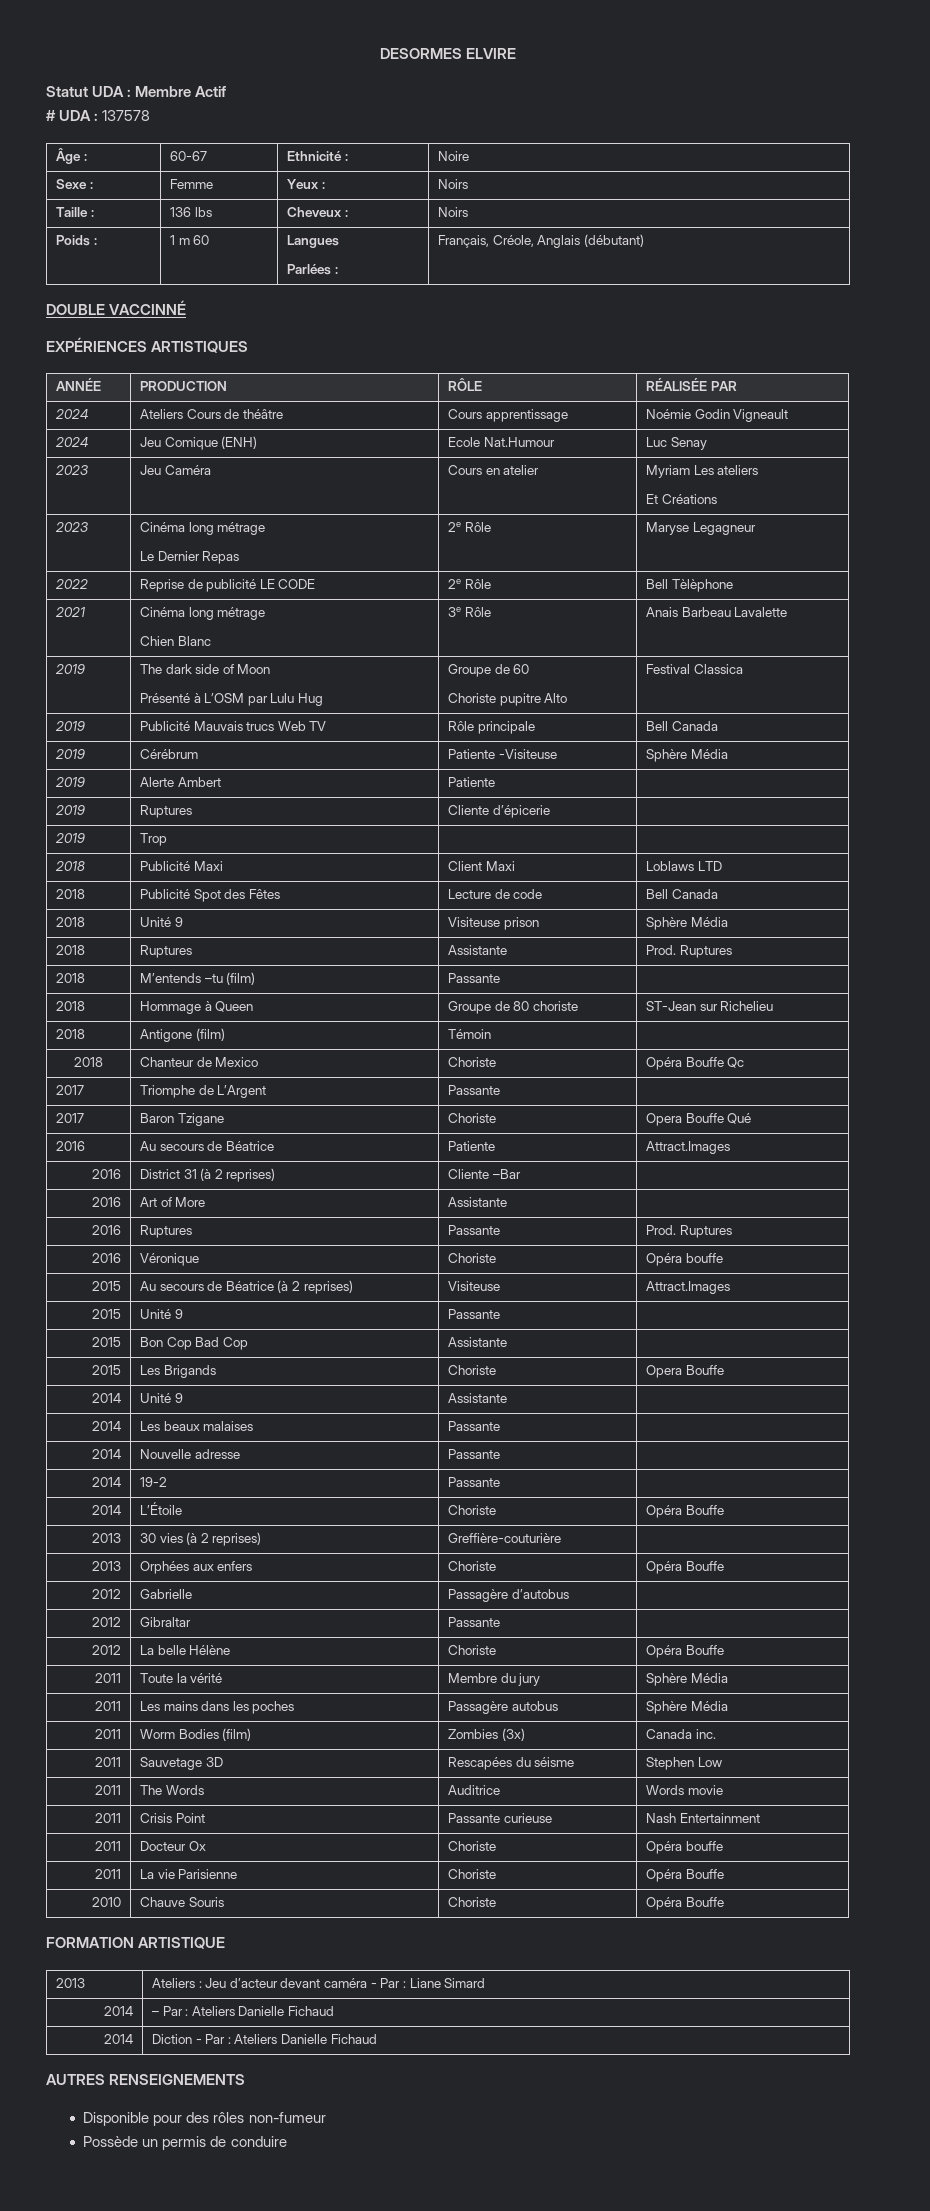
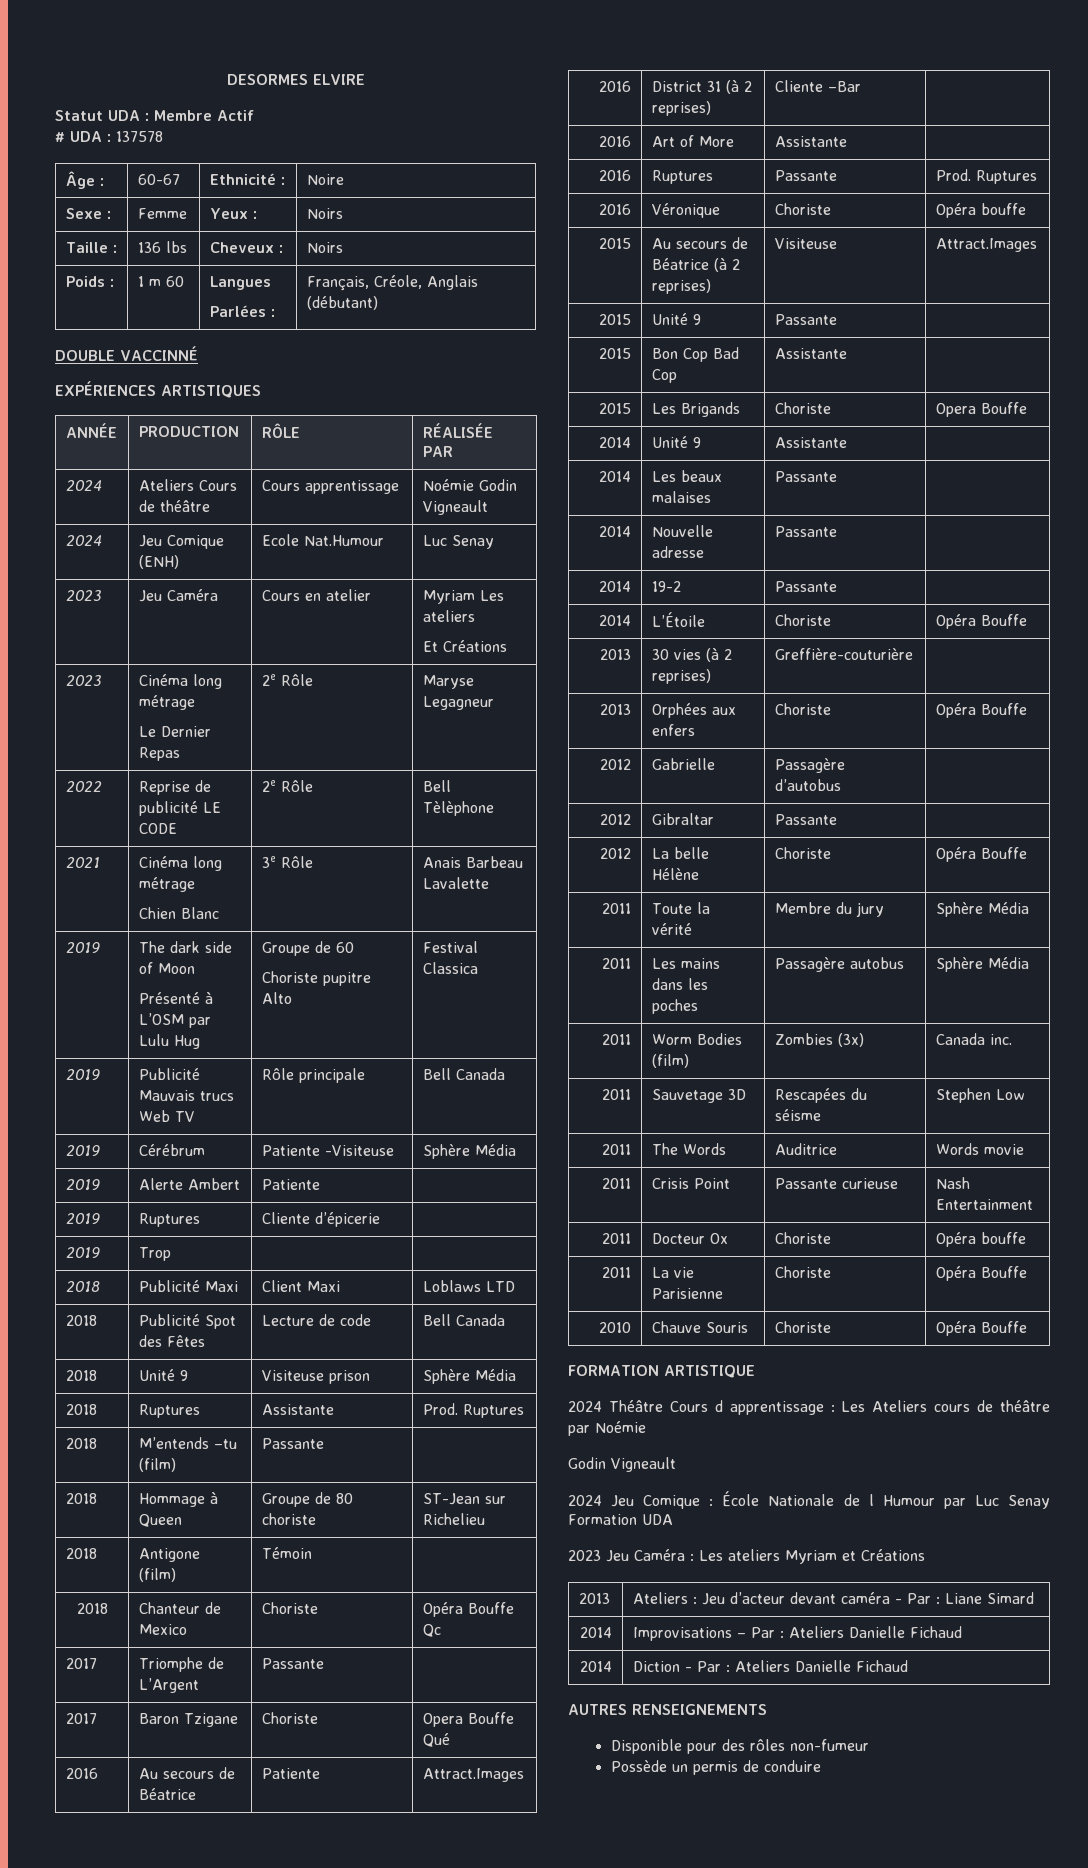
+ 2024 Théâtre Cours d apprentissage : Les Ateliers cours de théâtre par Noémie
+ Godin Vigneault
+ 2024 Jeu Comique : École Nationale de l Humour par Luc Senay Formation UDA
+ 2023 Jeu Caméra : Les ateliers Myriam et Créations
- 2014 | – Par : Ateliers Danielle Fichaud
+ 2014 | Improvisations – Par : Ateliers Danielle Fichaud

